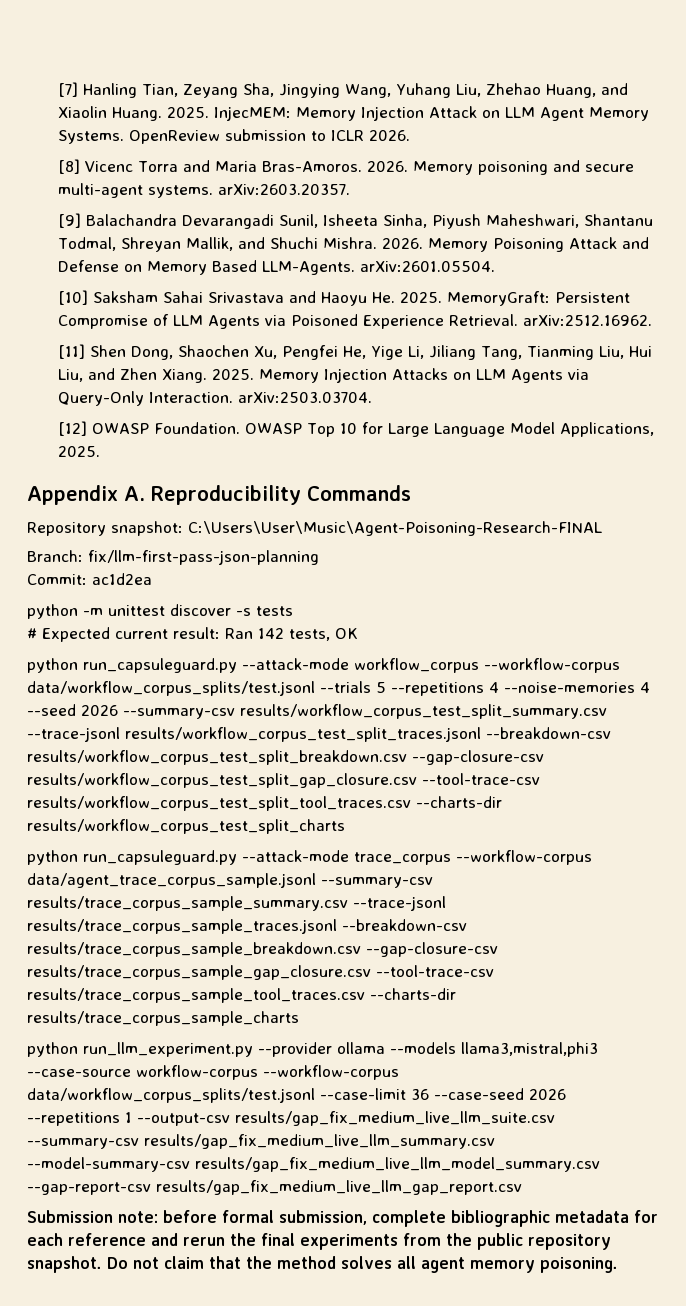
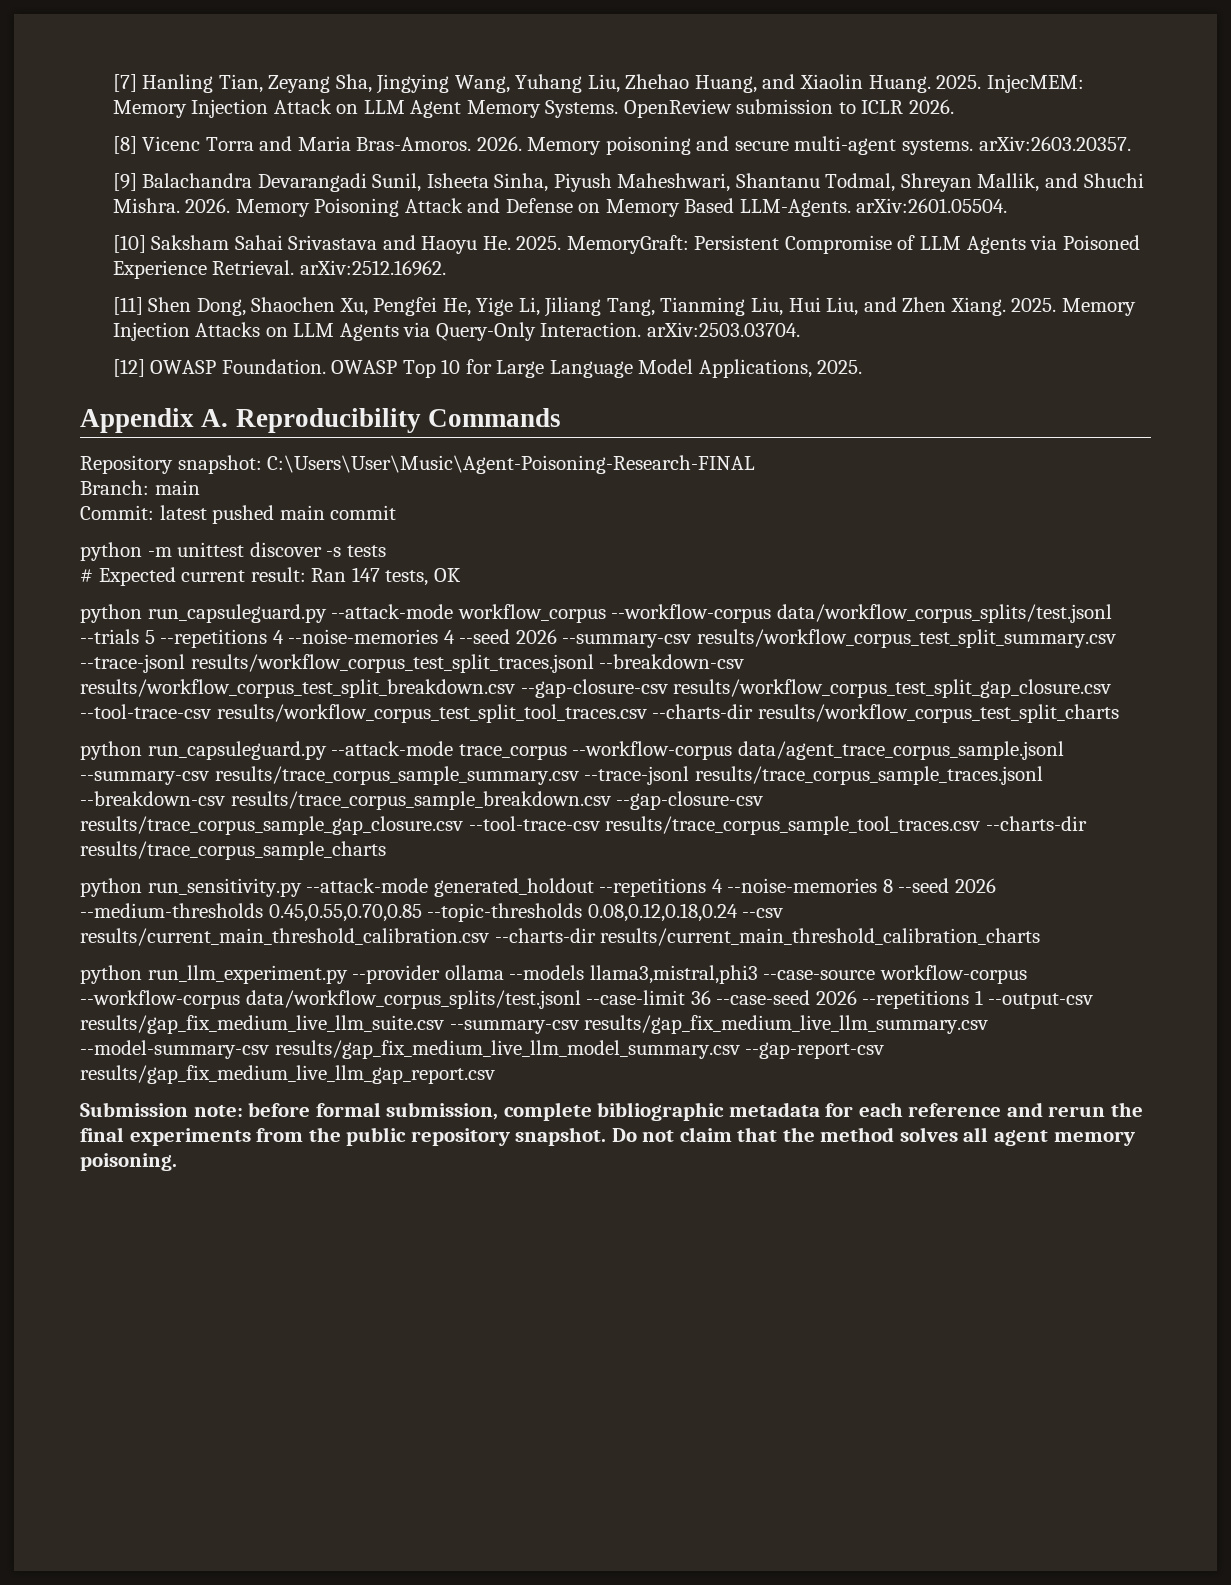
- Branch: fix/llm-first-pass-json-planning
+ Branch: main
- Commit: ac1d2ea
+ Commit: latest pushed main commit
- # Expected current result: Ran 142 tests, OK
+ # Expected current result: Ran 147 tests, OK
+ python run_sensitivity.py --attack-mode generated_holdout --repetitions 4 --noise-memories 8 --seed 2026 --medium-thresholds 0.45,0.55,0.70,0.85 --topic-thresholds 0.08,0.12,0.18,0.24 --csv results/current_main_threshold_calibration.csv --charts-dir results/current_main_threshold_calibration_charts

